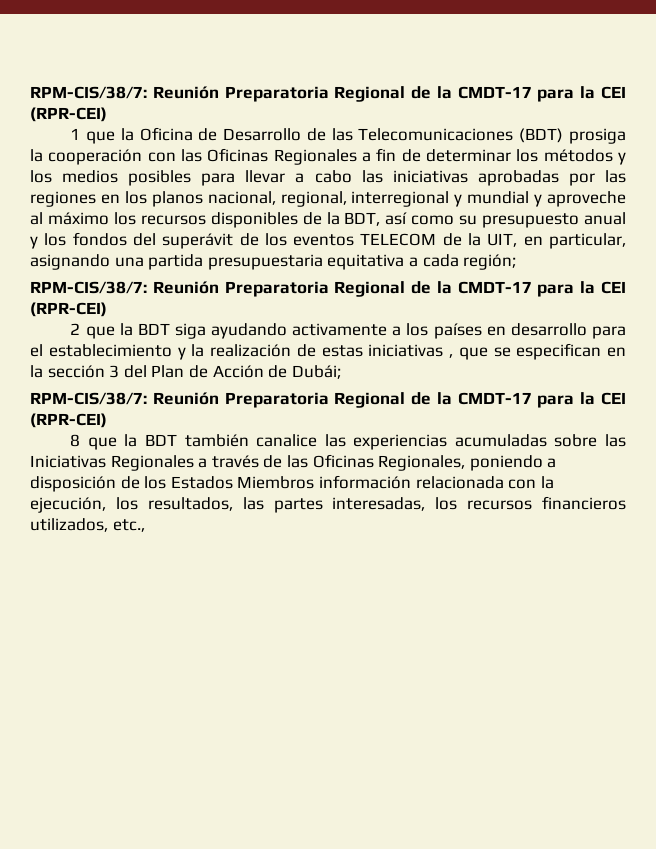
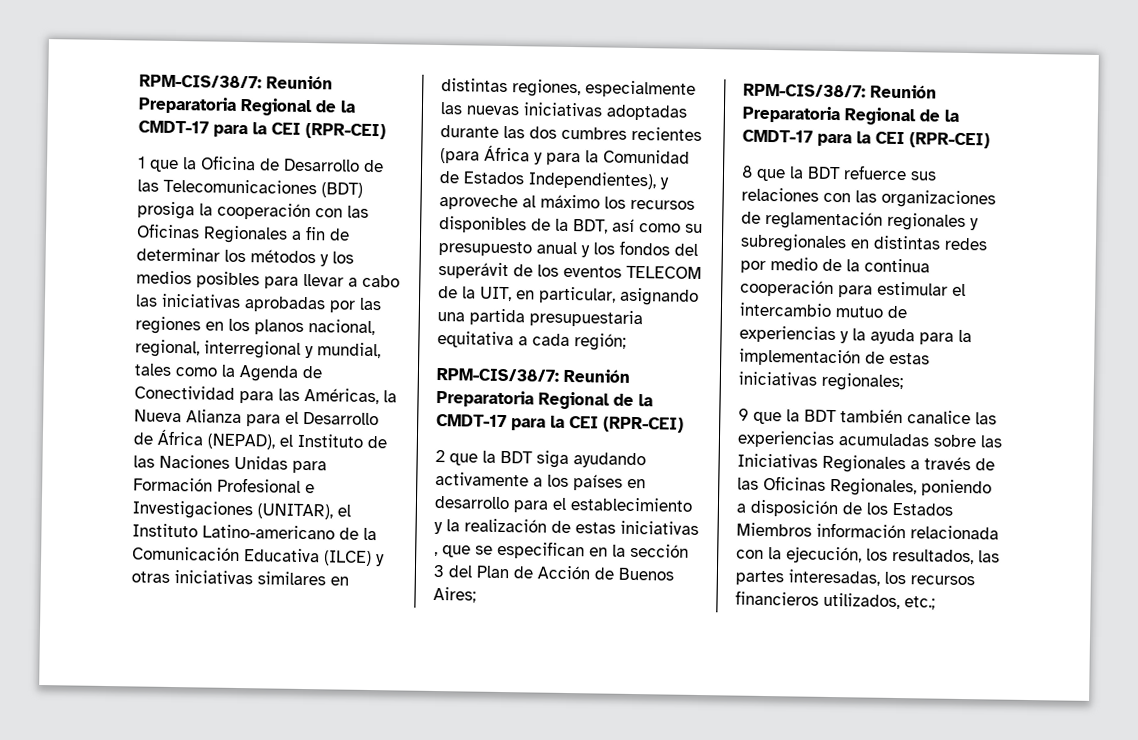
- 1 que la Oficina de Desarrollo de las Telecomunicaciones (BDT) prosiga la cooperación con las Oficinas Regionales a fin de determinar los métodos y los medios posibles para llevar a cabo las iniciativas aprobadas por las regiones en los planos nacional, regional, interregional y mundial y aproveche al máximo los recursos disponibles de la BDT, así como su presupuesto anual y los fondos del superávit de los eventos TELECOM de la UIT, en particular, asignando una partida presupuestaria equitativa a cada región;
+ 1 que la Oficina de Desarrollo de las Telecomunicaciones (BDT) prosiga la cooperación con las Oficinas Regionales a fin de determinar los métodos y los medios posibles para llevar a cabo las iniciativas aprobadas por las regiones en los planos nacional, regional, interregional y mundial, tales como la Agenda de Conectividad para las Américas, la Nueva Alianza para el Desarrollo de África (NEPAD), el Instituto de las Naciones Unidas para Formación Profesional e Investigaciones (UNITAR), el Instituto Latino-americano de la Comunicación Educativa (ILCE) y otras iniciativas similares en distintas regiones, especialmente las nuevas iniciativas adoptadas durante las dos cumbres recientes (para África y para la Comunidad de Estados Independientes), y aproveche al máximo los recursos disponibles de la BDT, así como su presupuesto anual y los fondos del superávit de los eventos TELECOM de la UIT, en particular, asignando una partida presupuestaria equitativa a cada región;
- 2 que la BDT siga ayudando activamente a los países en desarrollo para el establecimiento y la realización de estas iniciativas , que se especifican en la sección 3 del Plan de Acción de Dubái;
+ 2 que la BDT siga ayudando activamente a los países en desarrollo para el establecimiento y la realización de estas iniciativas , que se especifican en la sección 3 del Plan de Acción de Buenos Aires;
- 8 que la BDT también canalice las experiencias acumuladas sobre las Iniciativas Regionales a través de las Oficinas Regionales, poniendo a disposición de los Estados Miembros información relacionada con la ejecución, los resultados, las partes interesadas, los recursos financieros utilizados, etc.,
+ 8 que la BDT refuerce sus relaciones con las organizaciones de reglamentación regionales y subregionales en distintas redes por medio de la continua cooperación para estimular el intercambio mutuo de experiencias y la ayuda para la implementación de estas iniciativas regionales;
+ 9 que la BDT también canalice las experiencias acumuladas sobre las Iniciativas Regionales a través de las Oficinas Regionales, poniendo a disposición de los Estados Miembros información relacionada con la ejecución, los resultados, las partes interesadas, los recursos financieros utilizados, etc.;

